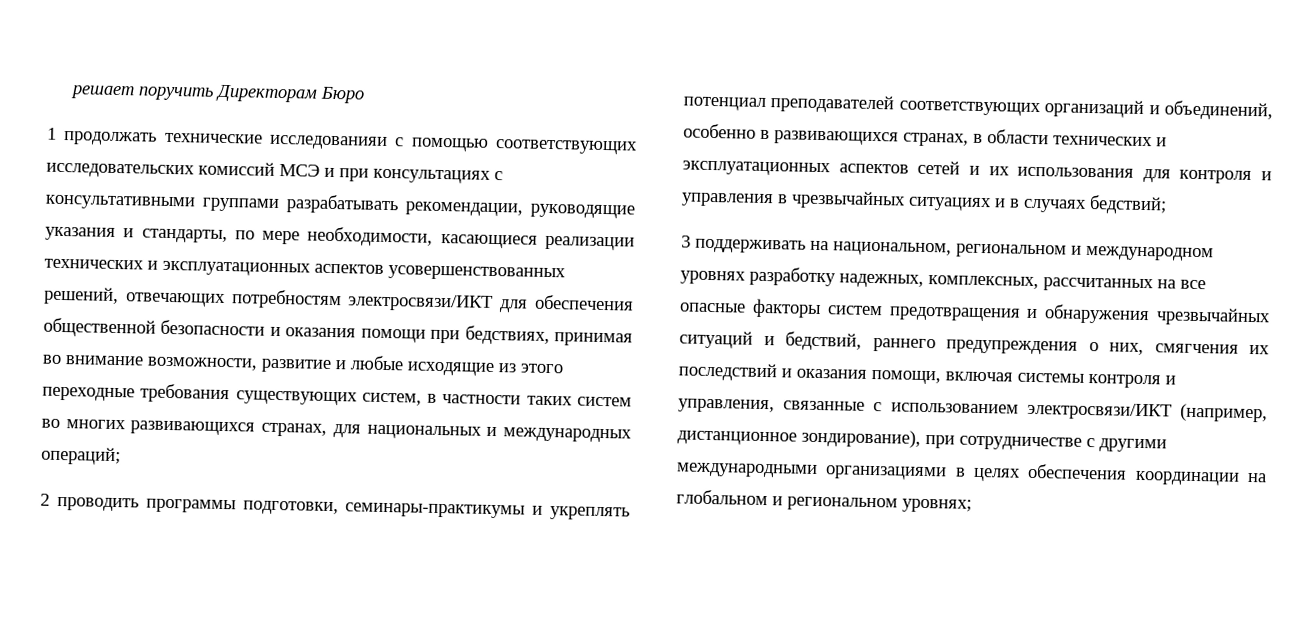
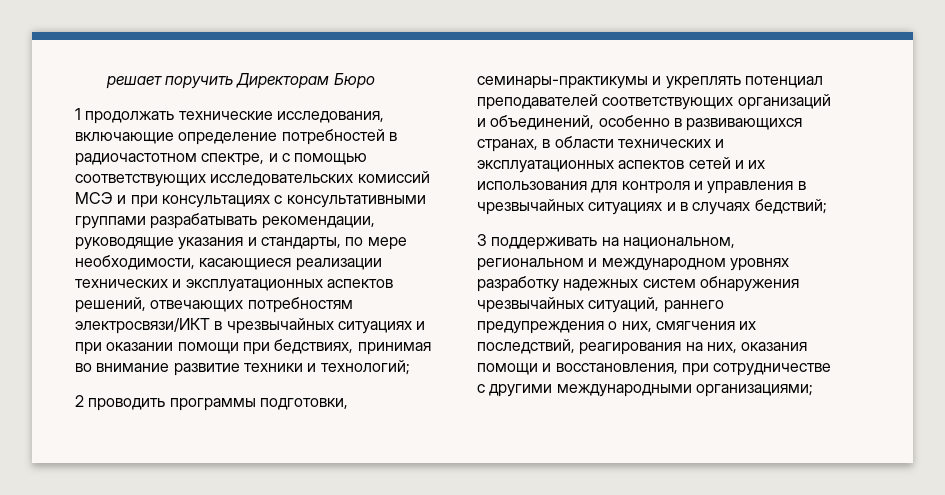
- 1 продолжать технические исследованияи с помощью соответствующих исследовательских комиссий МСЭ и при консультациях с консультативными группами разрабатывать рекомендации, руководящие указания и стандарты, по мере необходимости, касающиеся реализации технических и эксплуатационных аспектов усовершенствованных решений, отвечающих потребностям электросвязи/ИКТ для обеспечения общественной безопасности и оказания помощи при бедствиях, принимая во внимание возможности, развитие и любые исходящие из этого переходные требования существующих систем, в частности таких систем во многих развивающихся странах, для национальных и международных операций;
+ 1 продолжать технические исследования, включающие определение потребностей в радиочастотном спектре, и с помощью соответствующих исследовательских комиссий МСЭ и при консультациях с консультативными группами разрабатывать рекомендации, руководящие указания и стандарты, по мере необходимости, касающиеся реализации технических и эксплуатационных аспектов решений, отвечающих потребностям электросвязи/ИКТ в чрезвычайных ситуациях и при оказании помощи при бедствиях, принимая во внимание развитие техники и технологий;
- 3 поддерживать на национальном, региональном и международном уровнях разработку надежных, комплексных, рассчитанных на все опасные факторы систем предотвращения и обнаружения чрезвычайных ситуаций и бедствий, раннего предупреждения о них, смягчения их последствий и оказания помощи, включая системы контроля и управления, связанные с использованием электросвязи/ИКТ (например, дистанционное зондирование), при сотрудничестве с другими международными организациями в целях обеспечения координации на глобальном и региональном уровнях;
+ 3 поддерживать на национальном, региональном и международном уровнях разработку надежных систем обнаружения чрезвычайных ситуаций, раннего предупреждения о них, смягчения их последствий, реагирования на них, оказания помощи и восстановления, при сотрудничестве с другими международными организациями;

